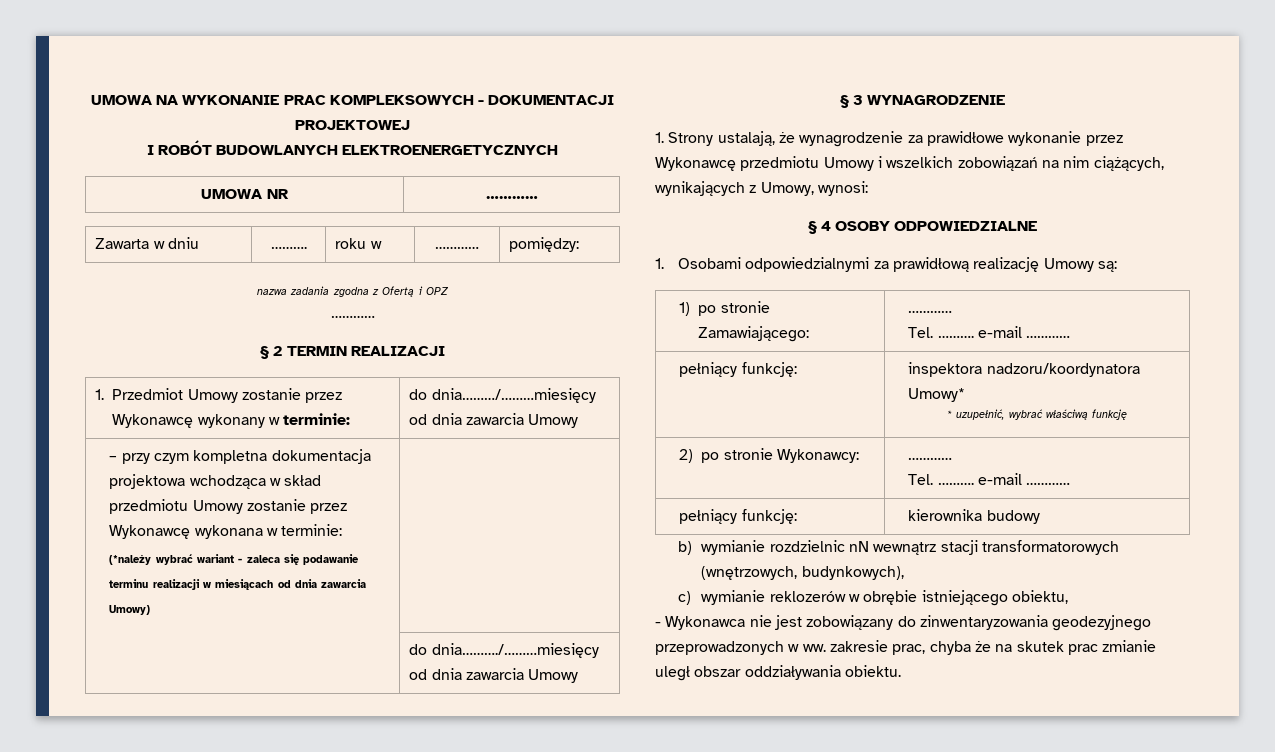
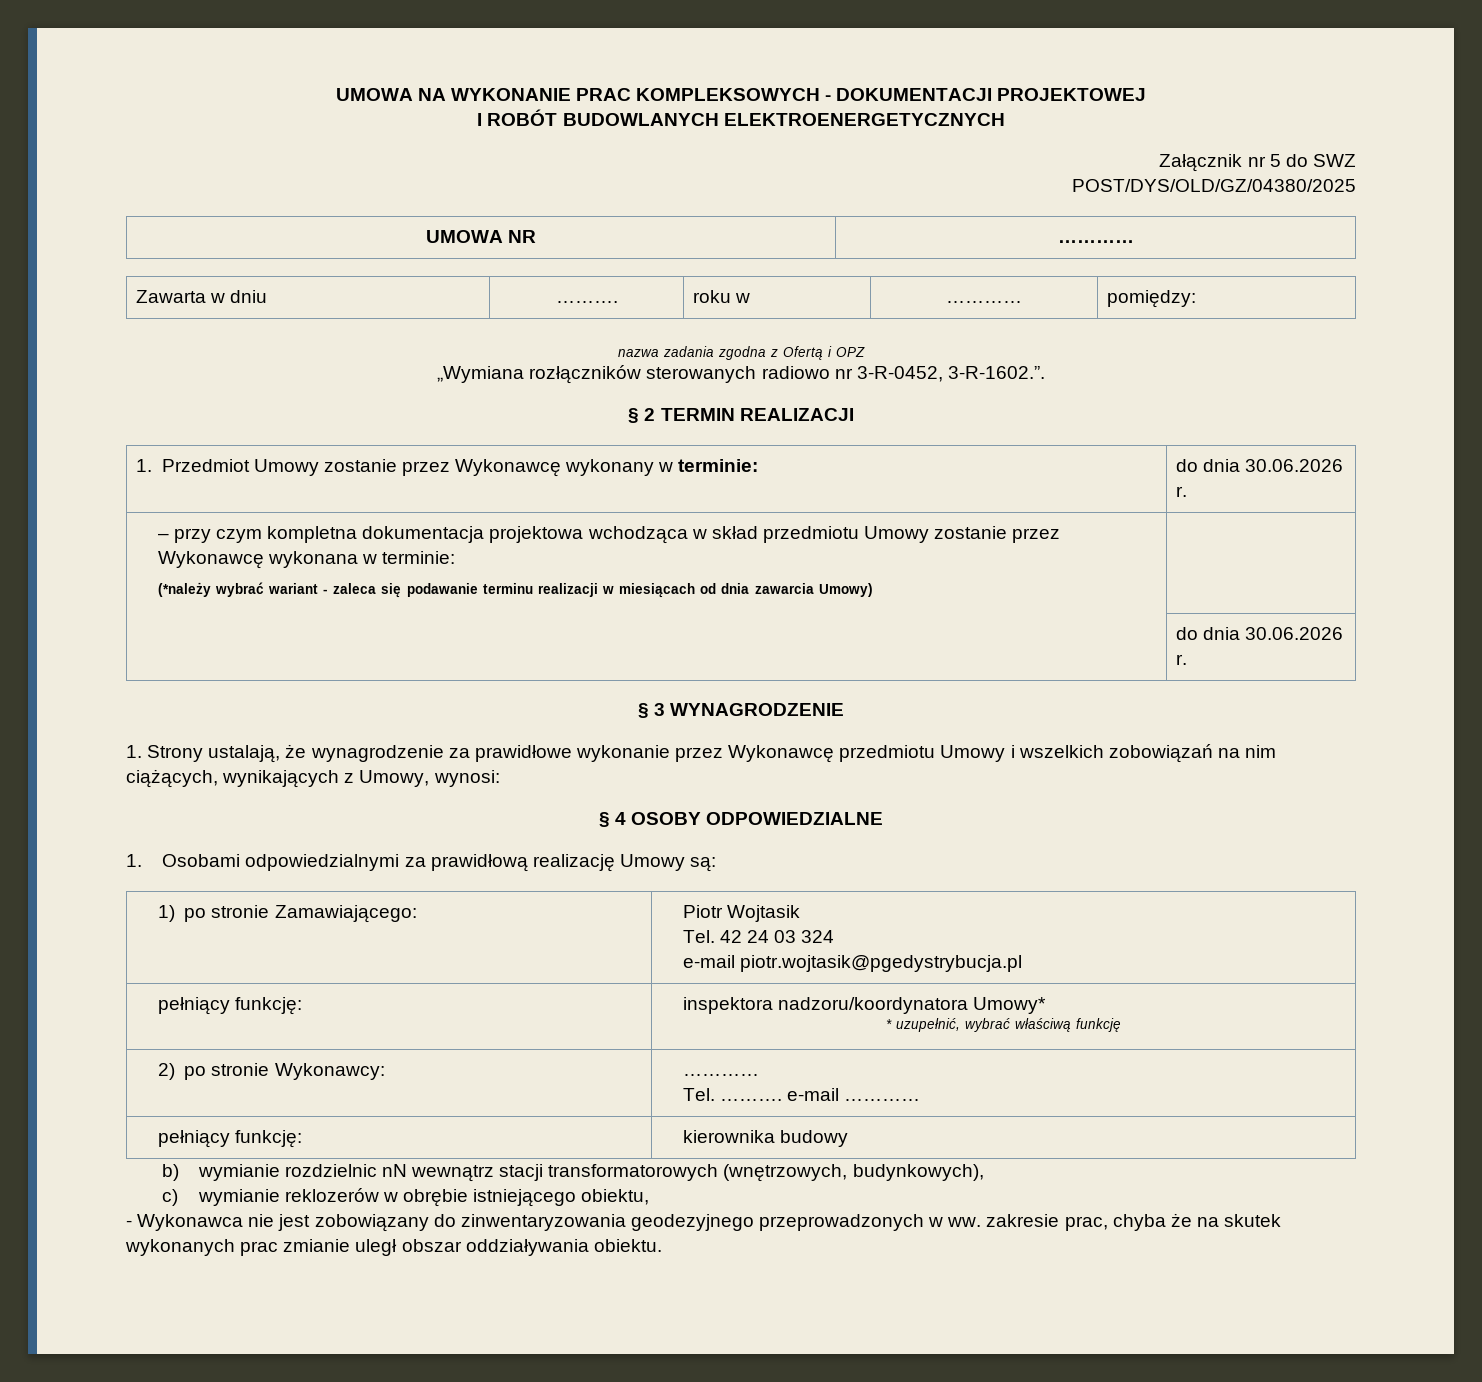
+ Załącznik nr 5 do SWZ
+ POST/DYS/OLD/GZ/04380/2025
  nazwa zadania zgodna z Ofertą i OPZ
- …………
+ „Wymiana rozłączników sterowanych radiowo nr 3-R-0452, 3-R-1602.”.
- 1. Przedmiot Umowy zostanie przez Wykonawcę wykonany w terminie: | do dnia………/………miesięcy od dnia zawarcia Umowy
+ 1. Przedmiot Umowy zostanie przez Wykonawcę wykonany w terminie: | do dnia 30.06.2026 r.
  – przy czym kompletna dokumentacja projektowa wchodząca w skład przedmiotu Umowy zostanie przez Wykonawcę wykonana w terminie:
  (*należy wybrać wariant - zaleca się podawanie terminu realizacji w miesiącach od dnia zawarcia Umowy) |
- | do dnia………./………miesięcy od dnia zawarcia Umowy
+ | do dnia 30.06.2026 r.
- 1) po stronie Zamawiającego: | …………
- Tel. ………. e-mail …………
+ 1) po stronie Zamawiającego: | Piotr Wojtasik
+ Tel. 42 24 03 324
+ e-mail piotr.wojtasik@pgedystrybucja.pl
- - Wykonawca nie jest zobowiązany do zinwentaryzowania geodezyjnego przeprowadzonych w ww. zakresie prac, chyba że na skutek prac zmianie uległ obszar oddziaływania obiektu.
+ - Wykonawca nie jest zobowiązany do zinwentaryzowania geodezyjnego przeprowadzonych w ww. zakresie prac, chyba że na skutek wykonanych prac zmianie uległ obszar oddziaływania obiektu.

